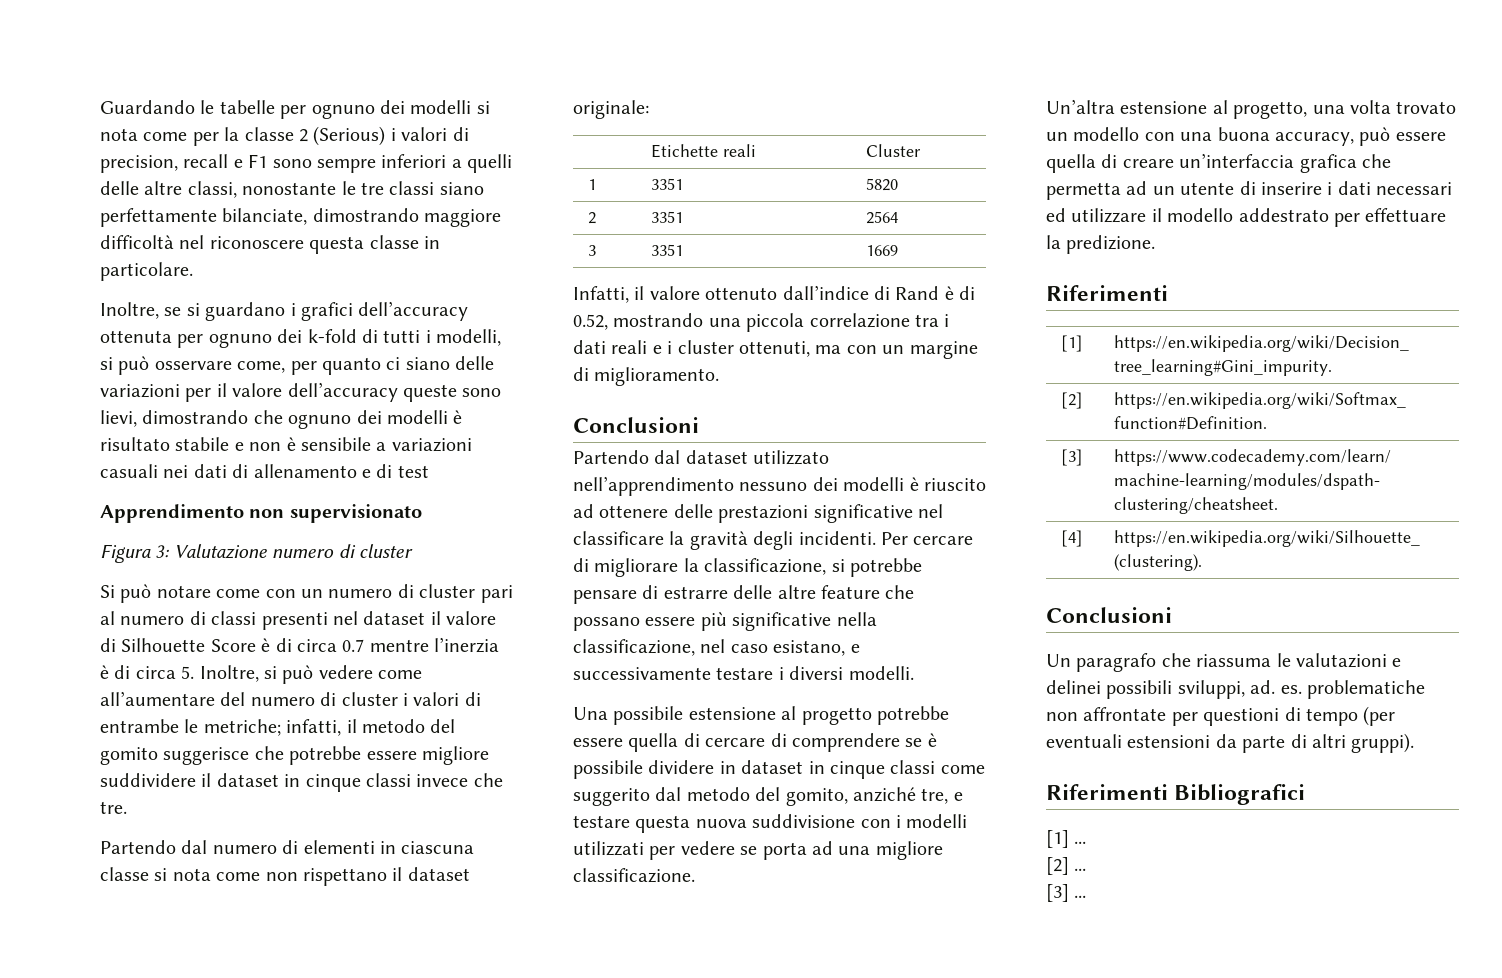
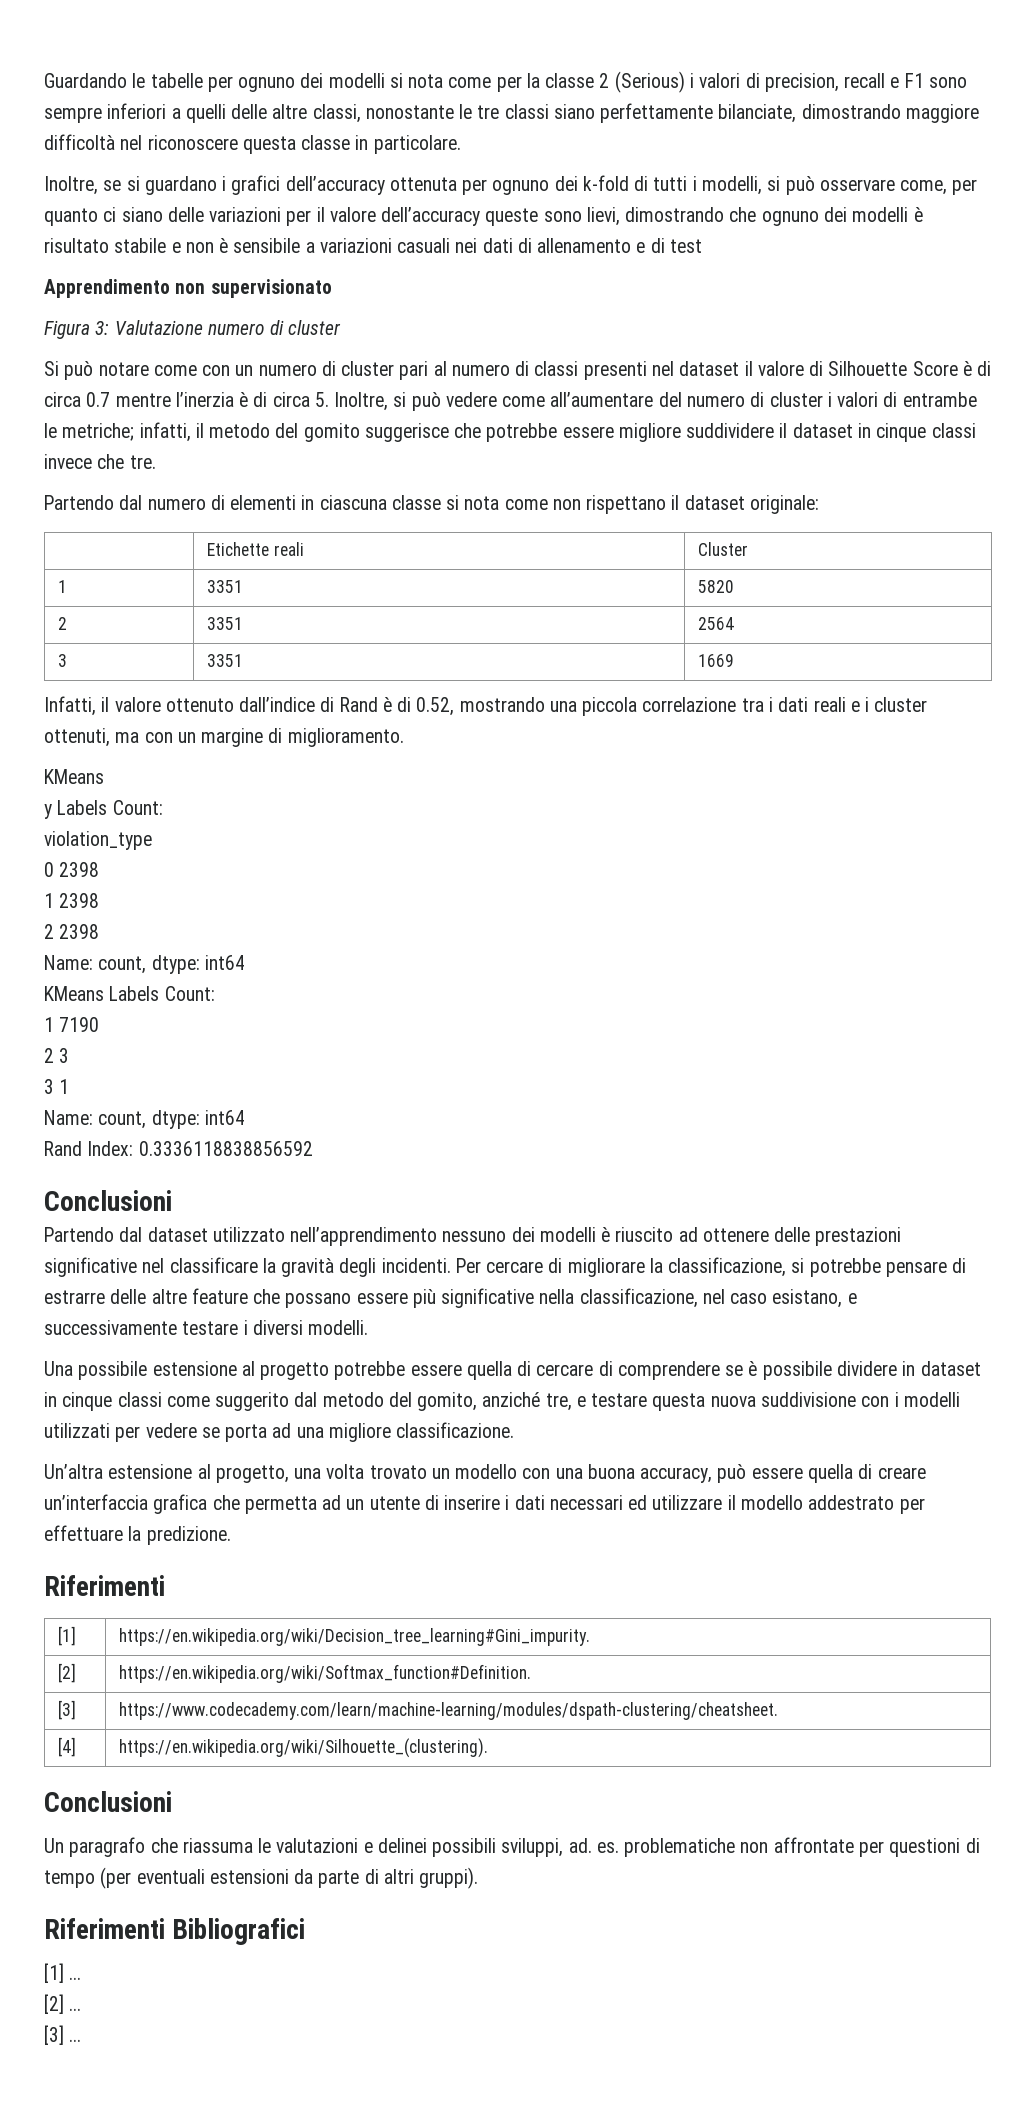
  Infatti, il valore ottenuto dall’indice di Rand è di 0.52, mostrando una piccola correlazione tra i dati reali e i cluster ottenuti, ma con un margine di miglioramento.
+ KMeans
+ y Labels Count:
+ violation_type
+ 0 2398
+ 1 2398
+ 2 2398
+ Name: count, dtype: int64
+ KMeans Labels Count:
+ 1 7190
+ 2 3
+ 3 1
+ Name: count, dtype: int64
+ Rand Index: 0.3336118838856592

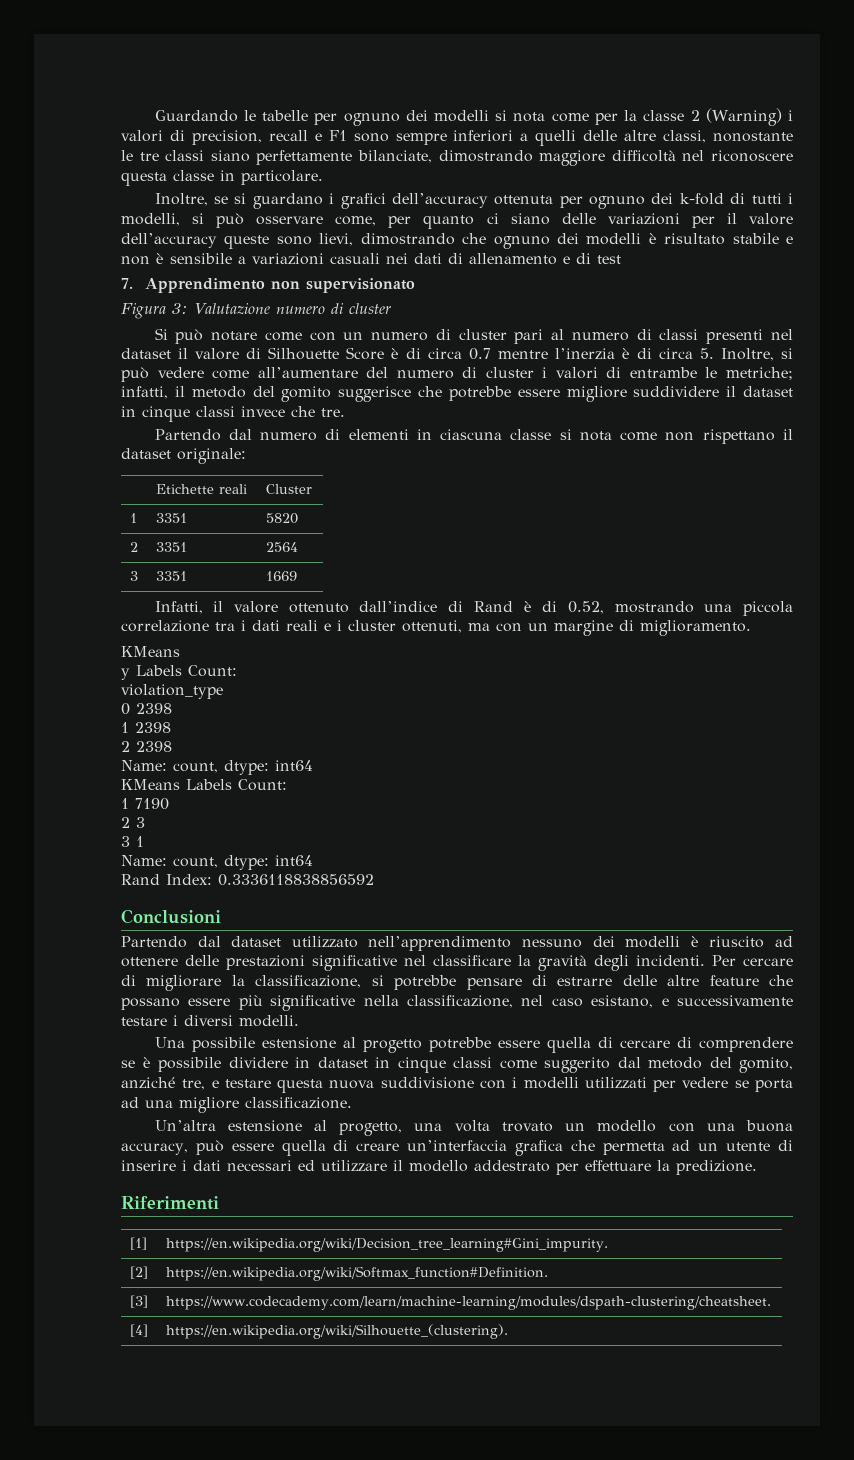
- Guardando le tabelle per ognuno dei modelli si nota come per la classe 2 (Serious) i valori di precision, recall e F1 sono sempre inferiori a quelli delle altre classi, nonostante le tre classi siano perfettamente bilanciate, dimostrando maggiore difficoltà nel riconoscere questa classe in particolare.
+ Guardando le tabelle per ognuno dei modelli si nota come per la classe 2 (Warning) i valori di precision, recall e F1 sono sempre inferiori a quelli delle altre classi, nonostante le tre classi siano perfettamente bilanciate, dimostrando maggiore difficoltà nel riconoscere questa classe in particolare.
- Apprendimento non supervisionato
+ 7. Apprendimento non supervisionato
  [4] | https://en.wikipedia.org/wiki/Silhouette_(clustering).
- Conclusioni
- Un paragrafo che riassuma le valutazioni e delinei possibili sviluppi, ad. es. problematiche non affrontate per questioni di tempo (per eventuali estensioni da parte di altri gruppi).
- Riferimenti Bibliografici
- [1] ...
- [2] ...
- [3] ...

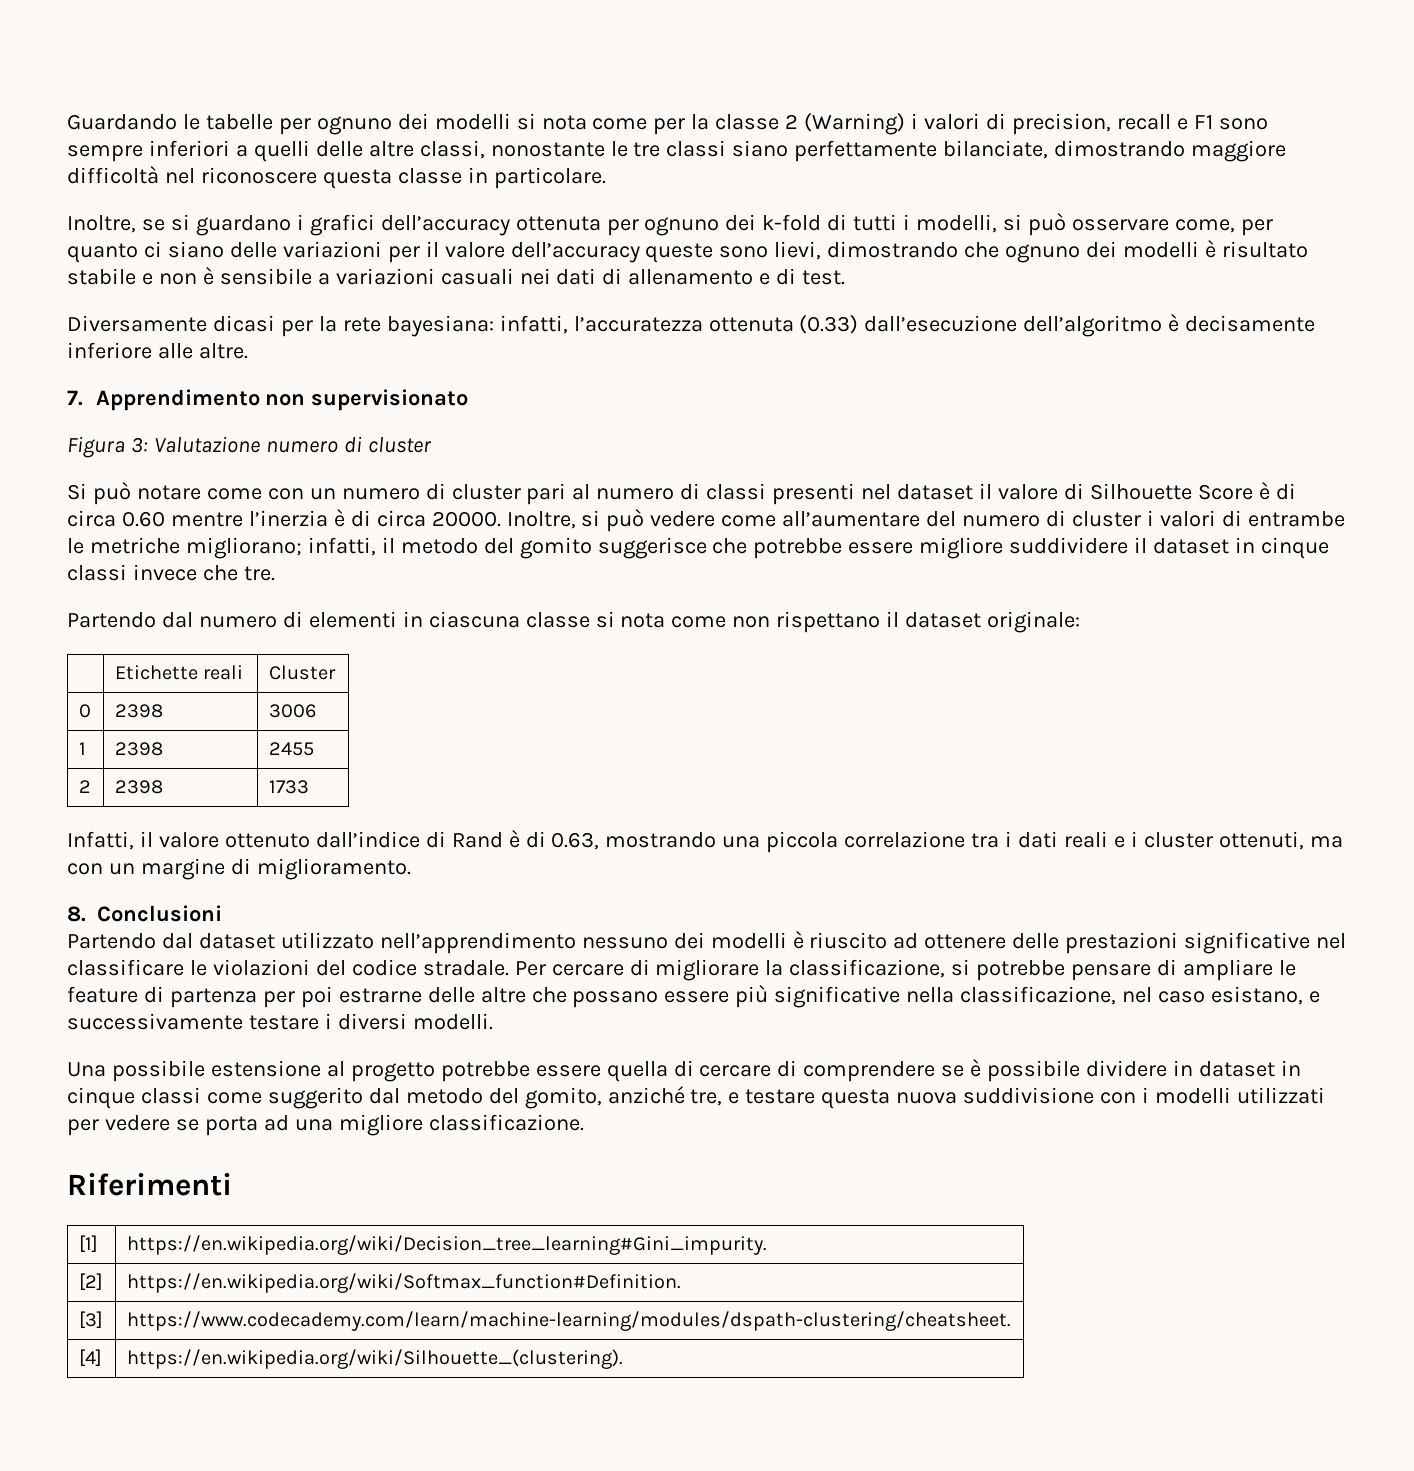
- Inoltre, se si guardano i grafici dell’accuracy ottenuta per ognuno dei k-fold di tutti i modelli, si può osservare come, per quanto ci siano delle variazioni per il valore dell’accuracy queste sono lievi, dimostrando che ognuno dei modelli è risultato stabile e non è sensibile a variazioni casuali nei dati di allenamento e di test
+ Inoltre, se si guardano i grafici dell’accuracy ottenuta per ognuno dei k-fold di tutti i modelli, si può osservare come, per quanto ci siano delle variazioni per il valore dell’accuracy queste sono lievi, dimostrando che ognuno dei modelli è risultato stabile e non è sensibile a variazioni casuali nei dati di allenamento e di test.
+ Diversamente dicasi per la rete bayesiana: infatti, l’accuratezza ottenuta (0.33) dall’esecuzione dell’algoritmo è decisamente inferiore alle altre.
- Si può notare come con un numero di cluster pari al numero di classi presenti nel dataset il valore di Silhouette Score è di circa 0.7 mentre l’inerzia è di circa 5. Inoltre, si può vedere come all’aumentare del numero di cluster i valori di entrambe le metriche;
+ Si può notare come con un numero di cluster pari al numero di classi presenti nel dataset il valore di Silhouette Score è di circa 0.60 mentre l’inerzia è di circa 20000. Inoltre, si può vedere come all’aumentare del numero di cluster i valori di entrambe le metriche migliorano;
+ 0 | 2398 | 3006
- 1 | 3351 | 5820
+ 1 | 2398 | 2455
- 2 | 3351 | 2564
- 3 | 3351 | 1669
+ 2 | 2398 | 1733
- Infatti, il valore ottenuto dall’indice di Rand è di 0.52, mostrando una piccola correlazione tra i dati reali e i cluster ottenuti, ma con un margine di miglioramento.
- KMeans
- y Labels Count:
- violation_type
- 0 2398
- 1 2398
- 2 2398
- Name: count, dtype: int64
- KMeans Labels Count:
- 1 7190
- 2 3
- 3 1
- Name: count, dtype: int64
- Rand Index: 0.3336118838856592
- Conclusioni
+ Infatti, il valore ottenuto dall’indice di Rand è di 0.63, mostrando una piccola correlazione tra i dati reali e i cluster ottenuti, ma con un margine di miglioramento.
+ 8. Conclusioni
- Partendo dal dataset utilizzato nell’apprendimento nessuno dei modelli è riuscito ad ottenere delle prestazioni significative nel classificare la gravità degli incidenti.
+ Partendo dal dataset utilizzato nell’apprendimento nessuno dei modelli è riuscito ad ottenere delle prestazioni significative nel classificare le violazioni del codice stradale.
- Per cercare di migliorare la classificazione, si potrebbe pensare di estrarre delle altre feature che possano essere più significative nella classificazione, nel caso esistano, e successivamente testare i diversi modelli.
+ Per cercare di migliorare la classificazione, si potrebbe pensare di ampliare le feature di partenza per poi estrarne delle altre che possano essere più significative nella classificazione, nel caso esistano, e successivamente testare i diversi modelli.
- Un’altra estensione al progetto, una volta trovato un modello con una buona accuracy, può essere quella di creare un’interfaccia grafica che permetta ad un utente di inserire i dati necessari ed utilizzare il modello addestrato per effettuare la predizione.

